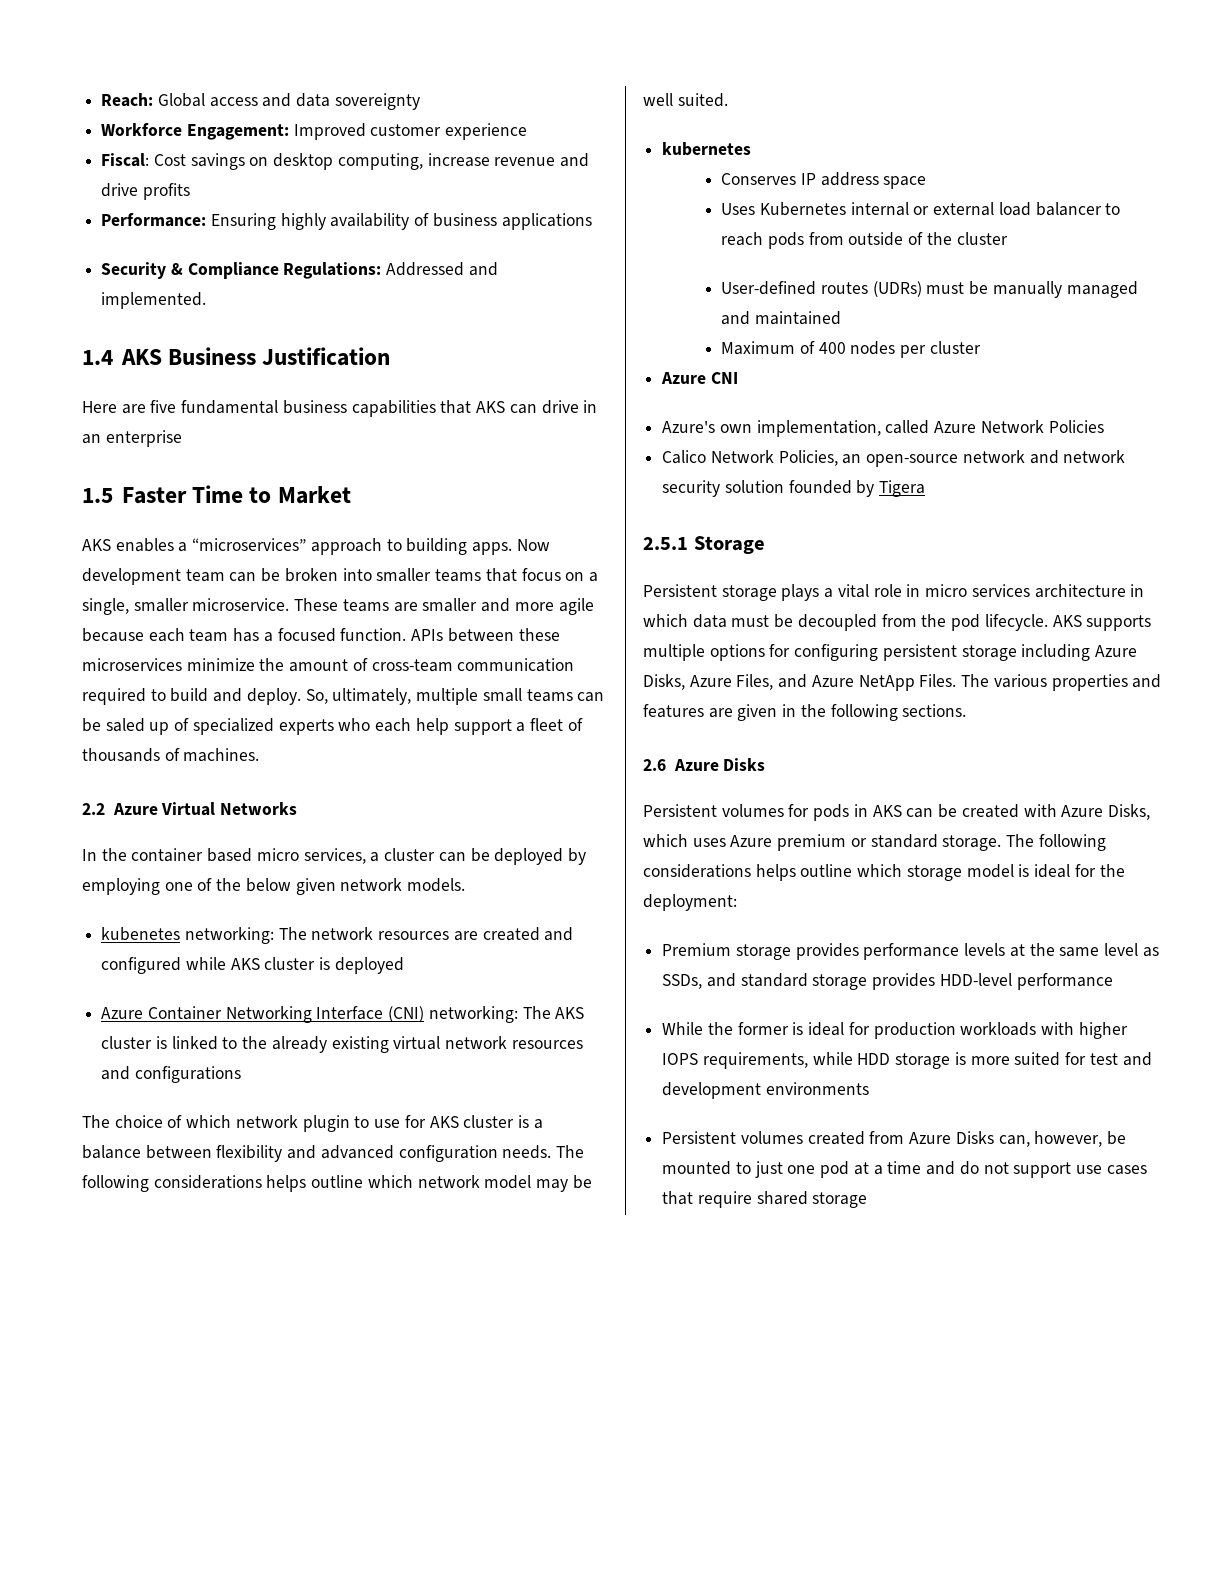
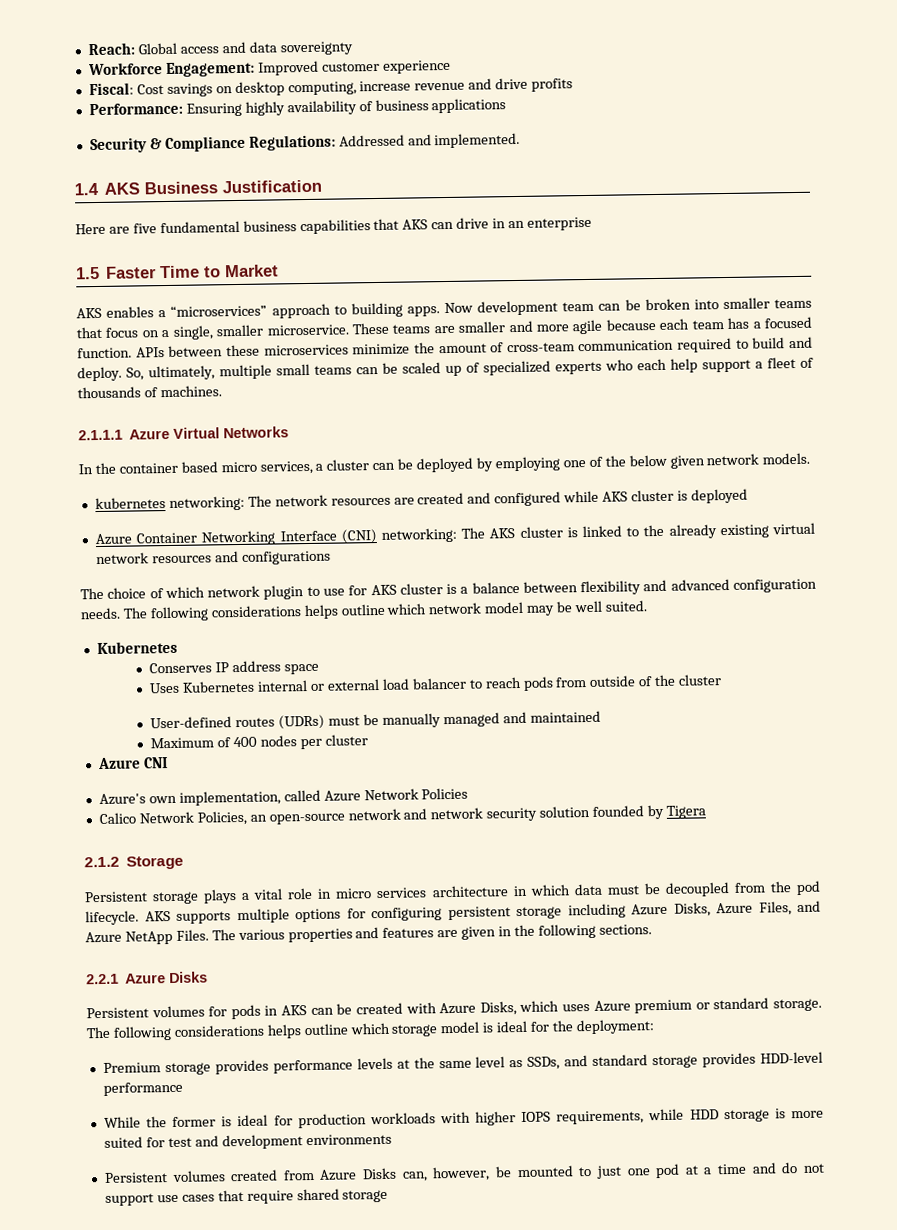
- So, ultimately, multiple small teams can be saled up of specialized experts who each help support a fleet of thousands of machines.
+ So, ultimately, multiple small teams can be scaled up of specialized experts who each help support a fleet of thousands of machines.
- 2.2 Azure Virtual Networks
+ 2.1.1.1 Azure Virtual Networks
- kubenetes networking: The network resources are created and configured while AKS cluster is deployed
+ kubernetes networking: The network resources are created and configured while AKS cluster is deployed
  The following considerations helps outline which network model may be well suited.
- kubernetes
+ Kubernetes
- 2.5.1 Storage
+ 2.1.2 Storage
- 2.6 Azure Disks
+ 2.2.1 Azure Disks

